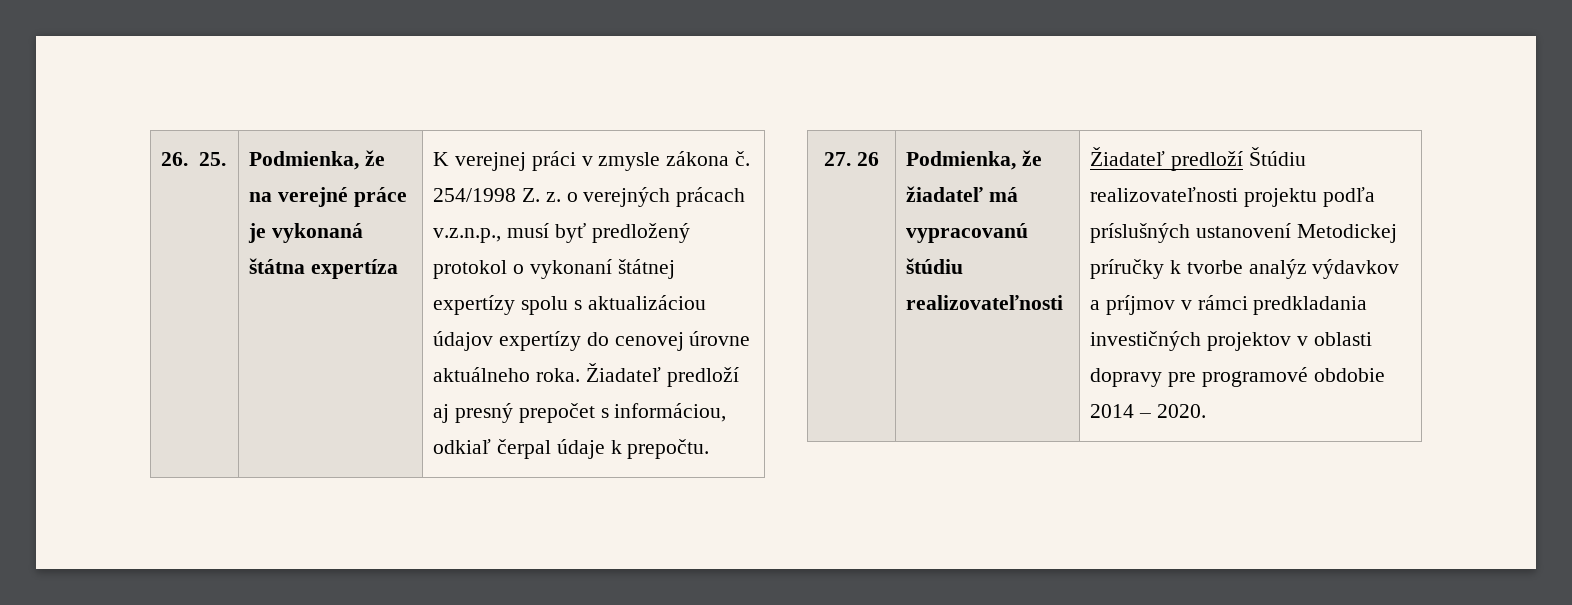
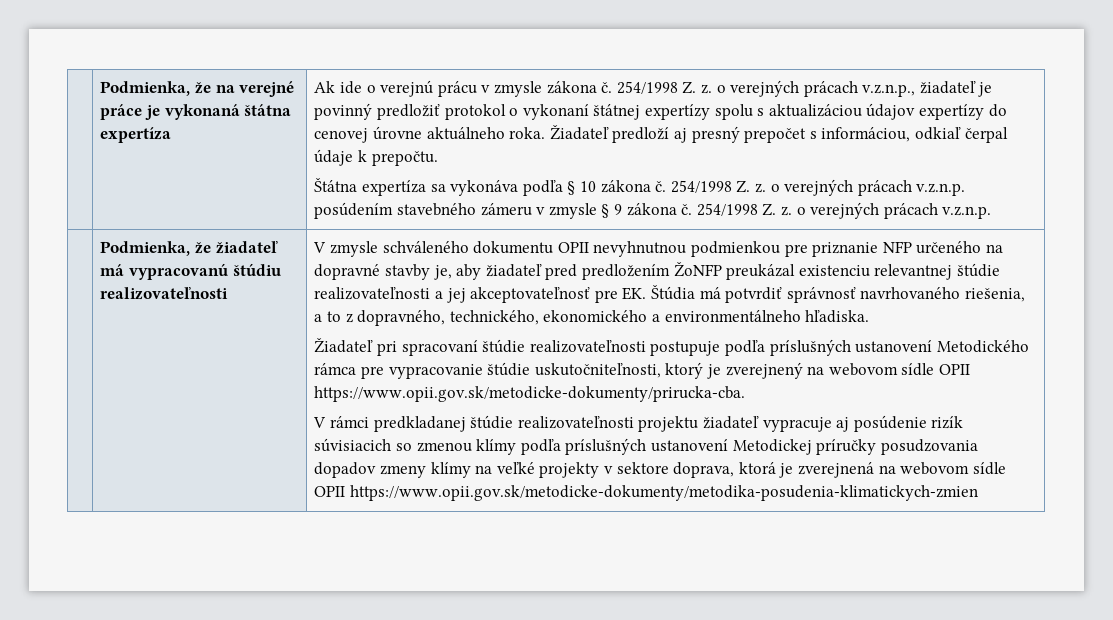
- 26. 25.
- K verejnej práci v zmysle zákona č.
+ Ak ide o verejnú prácu v zmysle zákona č.
- 254/1998 Z. z. o verejných prácach v.z.n.p., musí byť predložený protokol o vykonaní štátnej expertízy spolu s aktualizáciou údajov expertízy do cenovej úrovne aktuálneho roka.
+ 254/1998 Z. z. o verejných prácach v.z.n.p., žiadateľ je povinný predložiť protokol o vykonaní štátnej expertízy spolu s aktualizáciou údajov expertízy do cenovej úrovne aktuálneho roka.
- 27. 26 | Podmienka, že žiadateľ má vypracovanú štúdiu realizovateľnosti | Žiadateľ predloží Štúdiu realizovateľnosti projektu podľa príslušných ustanovení Metodickej príručky k tvorbe analýz výdavkov a príjmov v rámci predkladania investičných projektov v oblasti dopravy pre programové obdobie 2014 – 2020.
+ Štátna expertíza sa vykonáva podľa § 10 zákona č. 254/1998 Z. z. o verejných prácach v.z.n.p. posúdením stavebného zámeru v zmysle § 9 zákona č. 254/1998 Z. z. o verejných prácach v.z.n.p.
+ | Podmienka, že žiadateľ má vypracovanú štúdiu realizovateľnosti | V zmysle schváleného dokumentu OPII nevyhnutnou podmienkou pre priznanie NFP určeného na dopravné stavby je, aby žiadateľ pred predložením ŽoNFP preukázal existenciu relevantnej štúdie realizovateľnosti a jej akceptovateľnosť pre EK. Štúdia má potvrdiť správnosť navrhovaného riešenia, a to z dopravného, technického, ekonomického a environmentálneho hľadiska.
+ Žiadateľ pri spracovaní štúdie realizovateľnosti postupuje podľa príslušných ustanovení Metodického rámca pre vypracovanie štúdie uskutočniteľnosti, ktorý je zverejnený na webovom sídle OPII https://www.opii.gov.sk/metodicke-dokumenty/prirucka-cba.
+ V rámci predkladanej štúdie realizovateľnosti projektu žiadateľ vypracuje aj posúdenie rizík súvisiacich so zmenou klímy podľa príslušných ustanovení Metodickej príručky posudzovania dopadov zmeny klímy na veľké projekty v sektore doprava, ktorá je zverejnená na webovom sídle OPII https://www.opii.gov.sk/metodicke-dokumenty/metodika-posudenia-klimatickych-zmien

